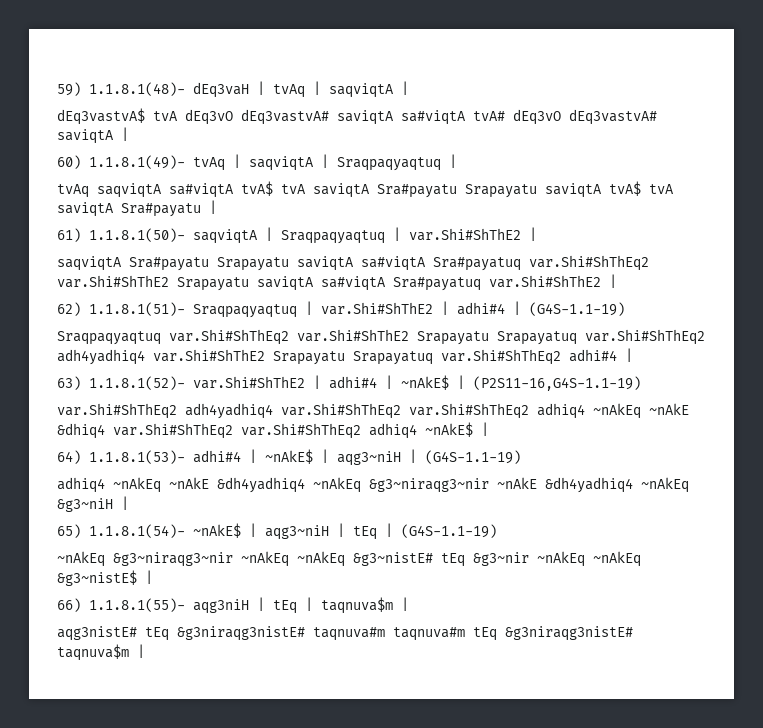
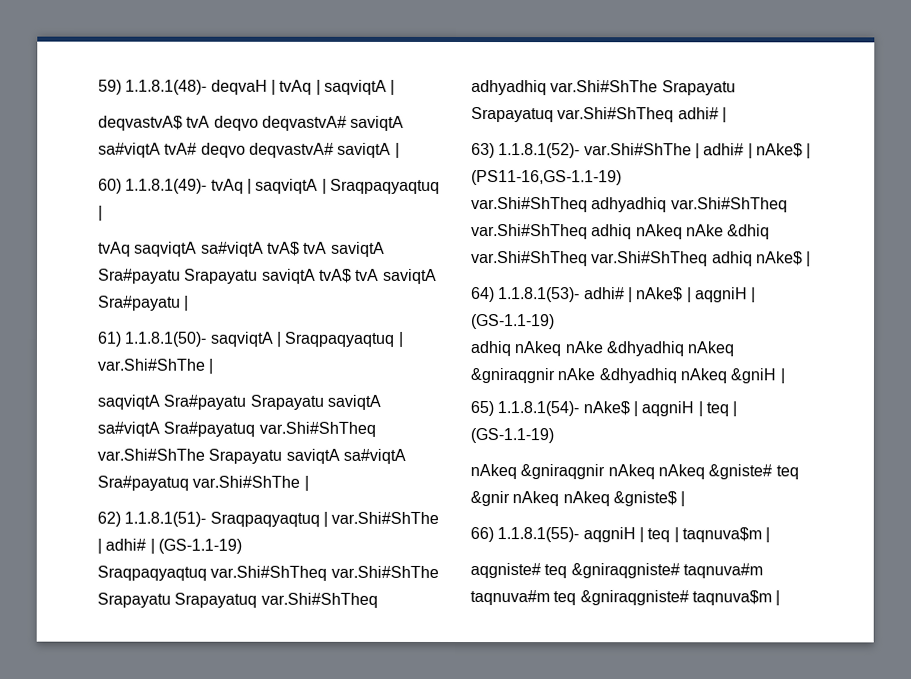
- 59) 1.1.8.1(48)- dEq3vaH | tvAq | saqviqtA |
+ 59) 1.1.8.1(48)- deqvaH | tvAq | saqviqtA |
- dEq3vastvA$ tvA dEq3vO dEq3vastvA# saviqtA sa#viqtA tvA# dEq3vO dEq3vastvA# saviqtA |
+ deqvastvA$ tvA deqvo deqvastvA# saviqtA sa#viqtA tvA# deqvo deqvastvA# saviqtA |
- 61) 1.1.8.1(50)- saqviqtA | Sraqpaqyaqtuq | var.Shi#ShThE2 |
+ 61) 1.1.8.1(50)- saqviqtA | Sraqpaqyaqtuq | var.Shi#ShThe |
- saqviqtA Sra#payatu Srapayatu saviqtA sa#viqtA Sra#payatuq var.Shi#ShThEq2 var.Shi#ShThE2 Srapayatu saviqtA sa#viqtA Sra#payatuq var.Shi#ShThE2 |
+ saqviqtA Sra#payatu Srapayatu saviqtA sa#viqtA Sra#payatuq var.Shi#ShTheq var.Shi#ShThe Srapayatu saviqtA sa#viqtA Sra#payatuq var.Shi#ShThe |
- 62) 1.1.8.1(51)- Sraqpaqyaqtuq | var.Shi#ShThE2 | adhi#4 | (G4S-1.1-19)
- Sraqpaqyaqtuq var.Shi#ShThEq2 var.Shi#ShThE2 Srapayatu Srapayatuq var.Shi#ShThEq2 adh4yadhiq4 var.Shi#ShThE2 Srapayatu Srapayatuq var.Shi#ShThEq2 adhi#4 |
- 63) 1.1.8.1(52)- var.Shi#ShThE2 | adhi#4 | ~nAkE$ | (P2S11-16,G4S-1.1-19)
- var.Shi#ShThEq2 adh4yadhiq4 var.Shi#ShThEq2 var.Shi#ShThEq2 adhiq4 ~nAkEq ~nAkE &dhiq4 var.Shi#ShThEq2 var.Shi#ShThEq2 adhiq4 ~nAkE$ |
- 64) 1.1.8.1(53)- adhi#4 | ~nAkE$ | aqg3~niH | (G4S-1.1-19)
- adhiq4 ~nAkEq ~nAkE &dh4yadhiq4 ~nAkEq &g3~niraqg3~nir ~nAkE &dh4yadhiq4 ~nAkEq &g3~niH |
- 65) 1.1.8.1(54)- ~nAkE$ | aqg3~niH | tEq | (G4S-1.1-19)
- ~nAkEq &g3~niraqg3~nir ~nAkEq ~nAkEq &g3~nistE# tEq &g3~nir ~nAkEq ~nAkEq &g3~nistE$ |
+ 62) 1.1.8.1(51)- Sraqpaqyaqtuq | var.Shi#ShThe | adhi# | (GS-1.1-19)
+ Sraqpaqyaqtuq var.Shi#ShTheq var.Shi#ShThe Srapayatu Srapayatuq var.Shi#ShTheq adhyadhiq var.Shi#ShThe Srapayatu Srapayatuq var.Shi#ShTheq adhi# |
+ 63) 1.1.8.1(52)- var.Shi#ShThe | adhi# | nAke$ | (PS11-16,GS-1.1-19)
+ var.Shi#ShTheq adhyadhiq var.Shi#ShTheq var.Shi#ShTheq adhiq nAkeq nAke &dhiq var.Shi#ShTheq var.Shi#ShTheq adhiq nAke$ |
+ 64) 1.1.8.1(53)- adhi# | nAke$ | aqgniH | (GS-1.1-19)
+ adhiq nAkeq nAke &dhyadhiq nAkeq &gniraqgnir nAke &dhyadhiq nAkeq &gniH |
+ 65) 1.1.8.1(54)- nAke$ | aqgniH | teq | (GS-1.1-19)
+ nAkeq &gniraqgnir nAkeq nAkeq &gniste# teq &gnir nAkeq nAkeq &gniste$ |
- 66) 1.1.8.1(55)- aqg3niH | tEq | taqnuva$m |
+ 66) 1.1.8.1(55)- aqgniH | teq | taqnuva$m |
- aqg3nistE# tEq &g3niraqg3nistE# taqnuva#m taqnuva#m tEq &g3niraqg3nistE# taqnuva$m |
+ aqgniste# teq &gniraqgniste# taqnuva#m taqnuva#m teq &gniraqgniste# taqnuva$m |

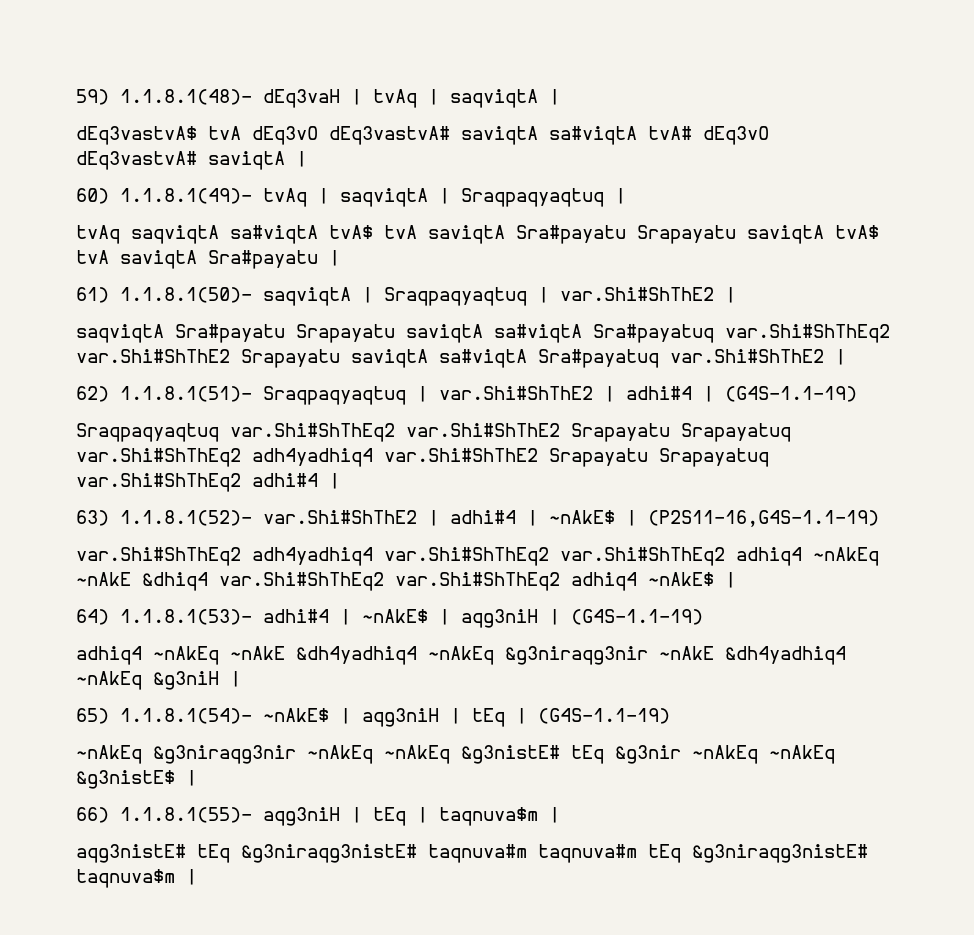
- 59) 1.1.8.1(48)- deqvaH | tvAq | saqviqtA |
+ 59) 1.1.8.1(48)- dEq3vaH | tvAq | saqviqtA |
- deqvastvA$ tvA deqvo deqvastvA# saviqtA sa#viqtA tvA# deqvo deqvastvA# saviqtA |
+ dEq3vastvA$ tvA dEq3vO dEq3vastvA# saviqtA sa#viqtA tvA# dEq3vO dEq3vastvA# saviqtA |
- 61) 1.1.8.1(50)- saqviqtA | Sraqpaqyaqtuq | var.Shi#ShThe |
+ 61) 1.1.8.1(50)- saqviqtA | Sraqpaqyaqtuq | var.Shi#ShThE2 |
- saqviqtA Sra#payatu Srapayatu saviqtA sa#viqtA Sra#payatuq var.Shi#ShTheq var.Shi#ShThe Srapayatu saviqtA sa#viqtA Sra#payatuq var.Shi#ShThe |
+ saqviqtA Sra#payatu Srapayatu saviqtA sa#viqtA Sra#payatuq var.Shi#ShThEq2 var.Shi#ShThE2 Srapayatu saviqtA sa#viqtA Sra#payatuq var.Shi#ShThE2 |
- 62) 1.1.8.1(51)- Sraqpaqyaqtuq | var.Shi#ShThe | adhi# | (GS-1.1-19)
- Sraqpaqyaqtuq var.Shi#ShTheq var.Shi#ShThe Srapayatu Srapayatuq var.Shi#ShTheq adhyadhiq var.Shi#ShThe Srapayatu Srapayatuq var.Shi#ShTheq adhi# |
- 63) 1.1.8.1(52)- var.Shi#ShThe | adhi# | nAke$ | (PS11-16,GS-1.1-19)
- var.Shi#ShTheq adhyadhiq var.Shi#ShTheq var.Shi#ShTheq adhiq nAkeq nAke &dhiq var.Shi#ShTheq var.Shi#ShTheq adhiq nAke$ |
- 64) 1.1.8.1(53)- adhi# | nAke$ | aqgniH | (GS-1.1-19)
- adhiq nAkeq nAke &dhyadhiq nAkeq &gniraqgnir nAke &dhyadhiq nAkeq &gniH |
- 65) 1.1.8.1(54)- nAke$ | aqgniH | teq | (GS-1.1-19)
- nAkeq &gniraqgnir nAkeq nAkeq &gniste# teq &gnir nAkeq nAkeq &gniste$ |
+ 62) 1.1.8.1(51)- Sraqpaqyaqtuq | var.Shi#ShThE2 | adhi#4 | (G4S-1.1-19)
+ Sraqpaqyaqtuq var.Shi#ShThEq2 var.Shi#ShThE2 Srapayatu Srapayatuq var.Shi#ShThEq2 adh4yadhiq4 var.Shi#ShThE2 Srapayatu Srapayatuq var.Shi#ShThEq2 adhi#4 |
+ 63) 1.1.8.1(52)- var.Shi#ShThE2 | adhi#4 | ~nAkE$ | (P2S11-16,G4S-1.1-19)
+ var.Shi#ShThEq2 adh4yadhiq4 var.Shi#ShThEq2 var.Shi#ShThEq2 adhiq4 ~nAkEq ~nAkE &dhiq4 var.Shi#ShThEq2 var.Shi#ShThEq2 adhiq4 ~nAkE$ |
+ 64) 1.1.8.1(53)- adhi#4 | ~nAkE$ | aqg3niH | (G4S-1.1-19)
+ adhiq4 ~nAkEq ~nAkE &dh4yadhiq4 ~nAkEq &g3niraqg3nir ~nAkE &dh4yadhiq4 ~nAkEq &g3niH |
+ 65) 1.1.8.1(54)- ~nAkE$ | aqg3niH | tEq | (G4S-1.1-19)
+ ~nAkEq &g3niraqg3nir ~nAkEq ~nAkEq &g3nistE# tEq &g3nir ~nAkEq ~nAkEq &g3nistE$ |
- 66) 1.1.8.1(55)- aqgniH | teq | taqnuva$m |
+ 66) 1.1.8.1(55)- aqg3niH | tEq | taqnuva$m |
- aqgniste# teq &gniraqgniste# taqnuva#m taqnuva#m teq &gniraqgniste# taqnuva$m |
+ aqg3nistE# tEq &g3niraqg3nistE# taqnuva#m taqnuva#m tEq &g3niraqg3nistE# taqnuva$m |

